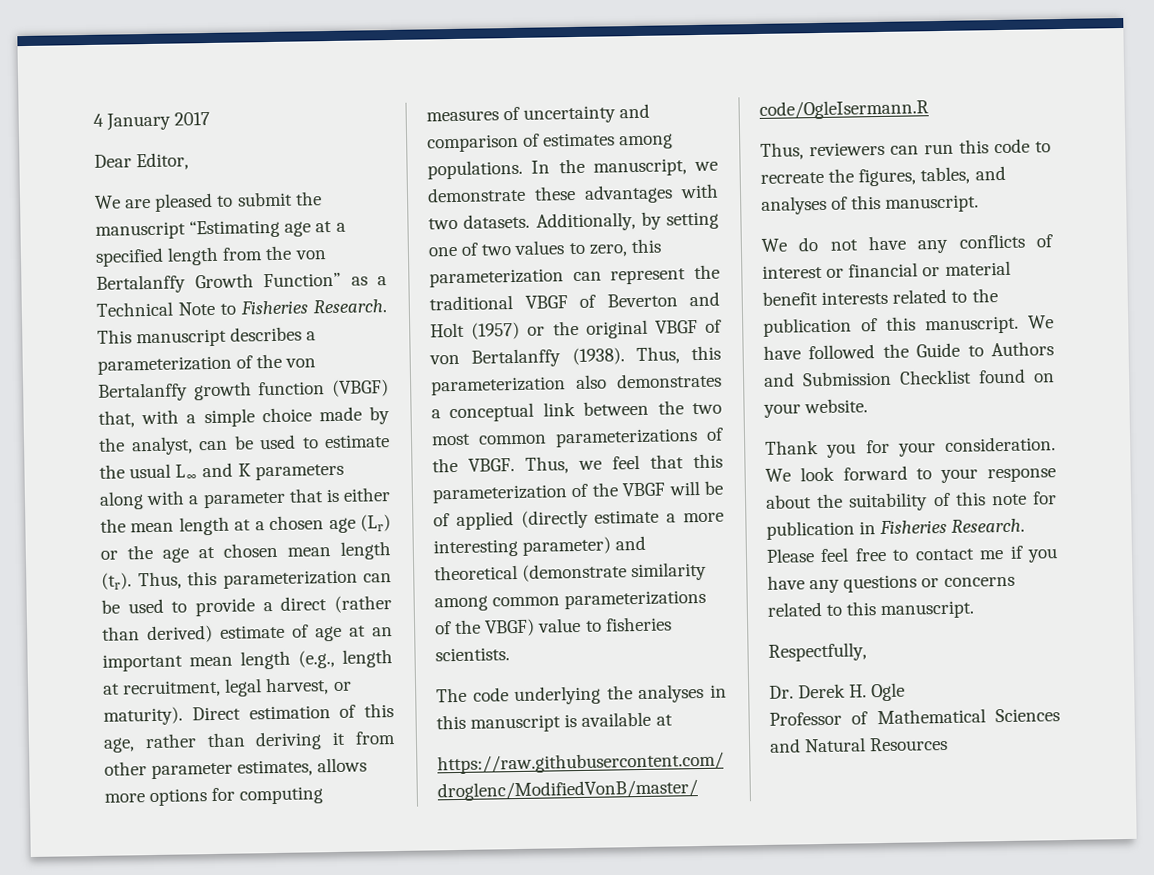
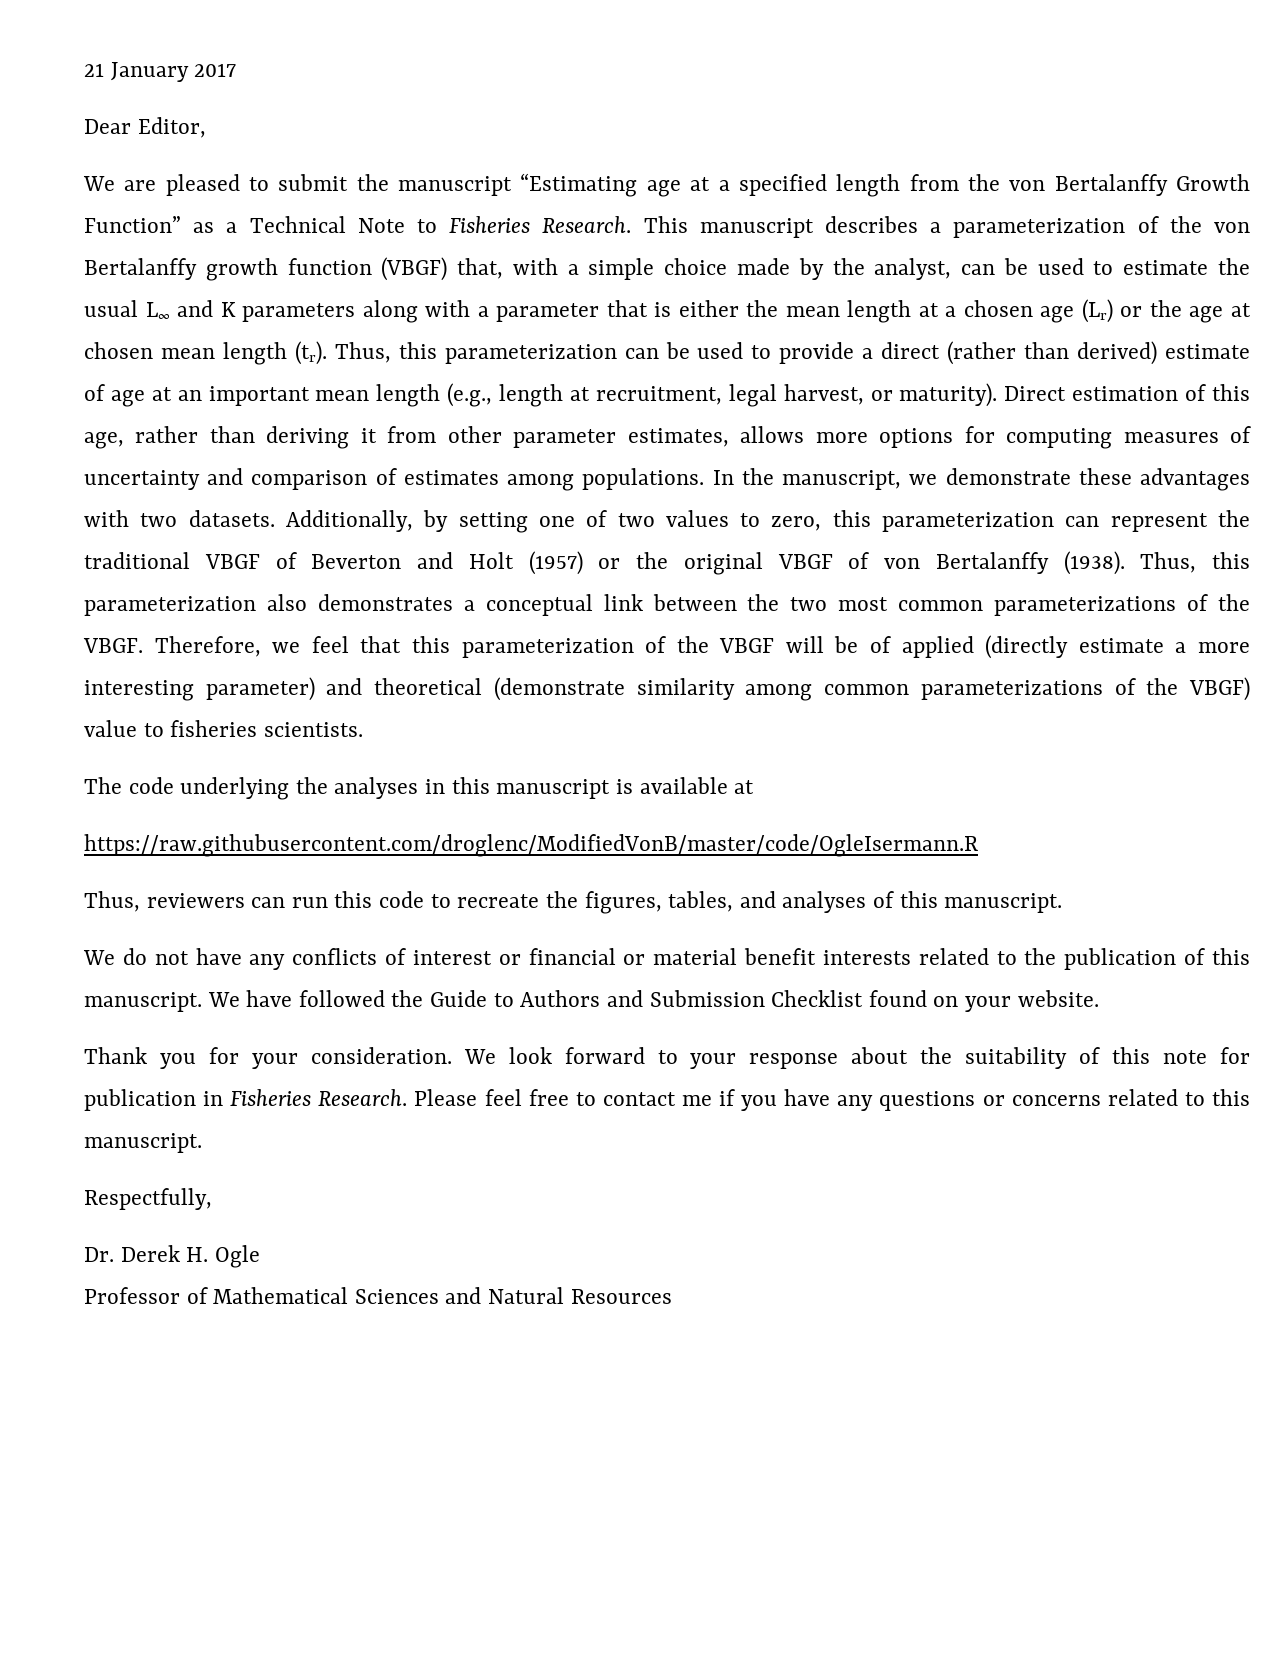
- 4 January 2017
+ 21 January 2017
- Thus, we feel that this parameterization of the VBGF will be of applied (directly estimate a more interesting parameter) and theoretical (demonstrate similarity among common parameterizations of the VBGF) value to fisheries scientists.
+ Therefore, we feel that this parameterization of the VBGF will be of applied (directly estimate a more interesting parameter) and theoretical (demonstrate similarity among common parameterizations of the VBGF) value to fisheries scientists.

